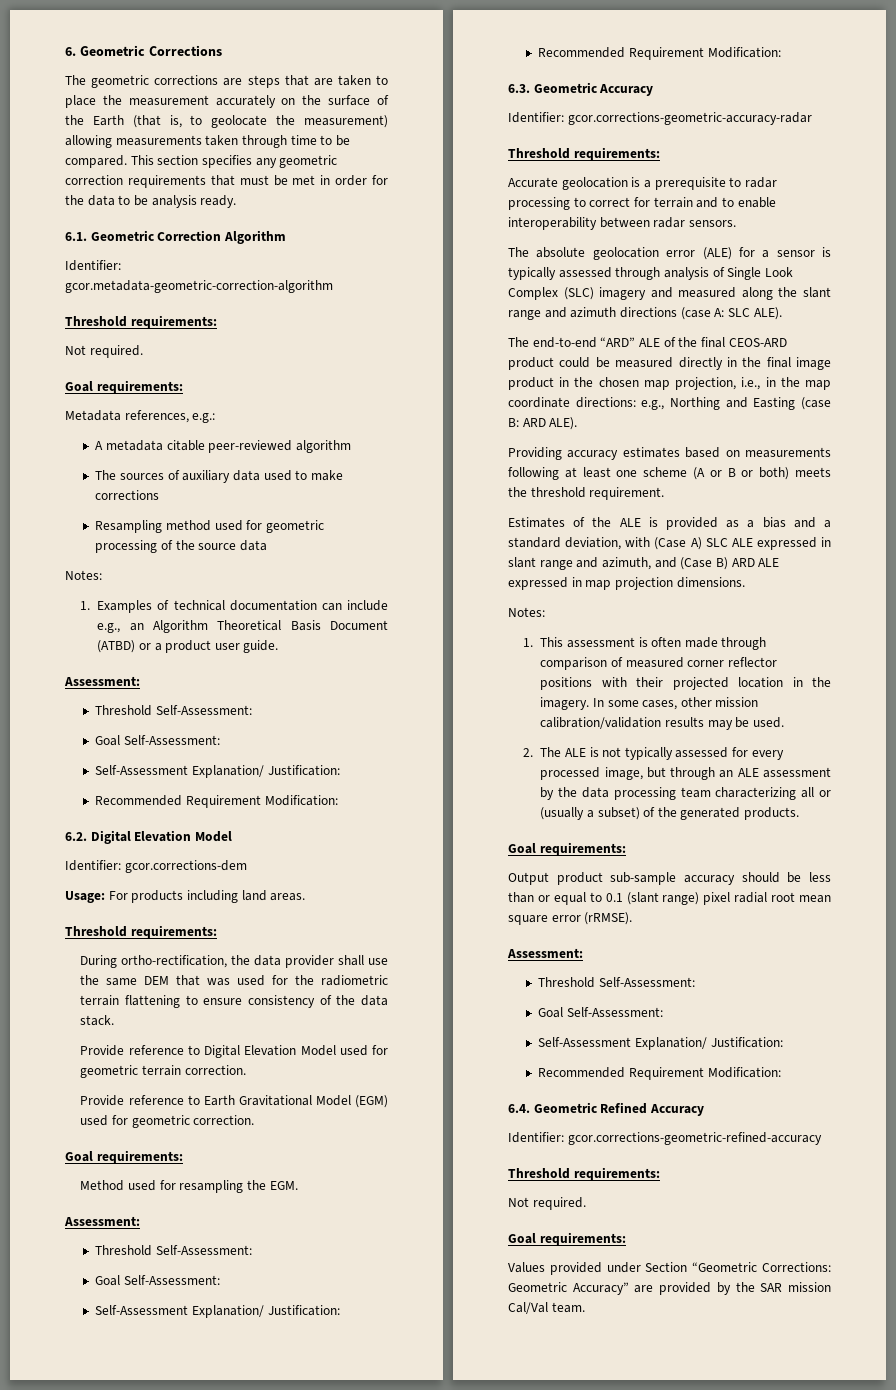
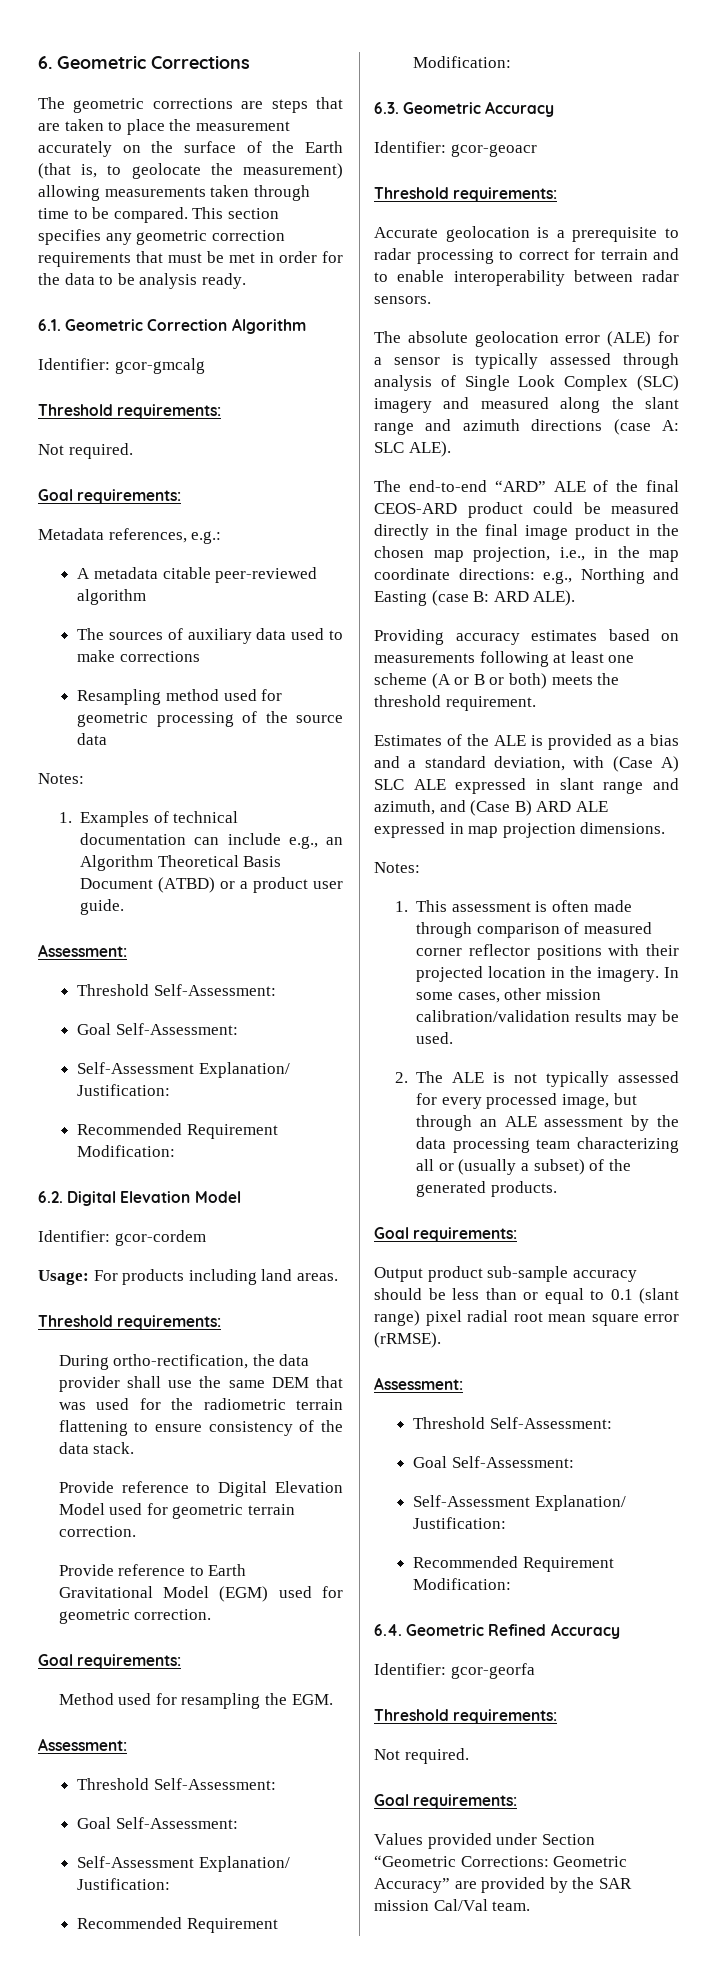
- Identifier: gcor.metadata-geometric-correction-algorithm
+ Identifier: gcor-gmcalg
- Identifier: gcor.corrections-dem
+ Identifier: gcor-cordem
- Identifier: gcor.corrections-geometric-accuracy-radar
+ Identifier: gcor-geoacr
- Identifier: gcor.corrections-geometric-refined-accuracy
+ Identifier: gcor-georfa

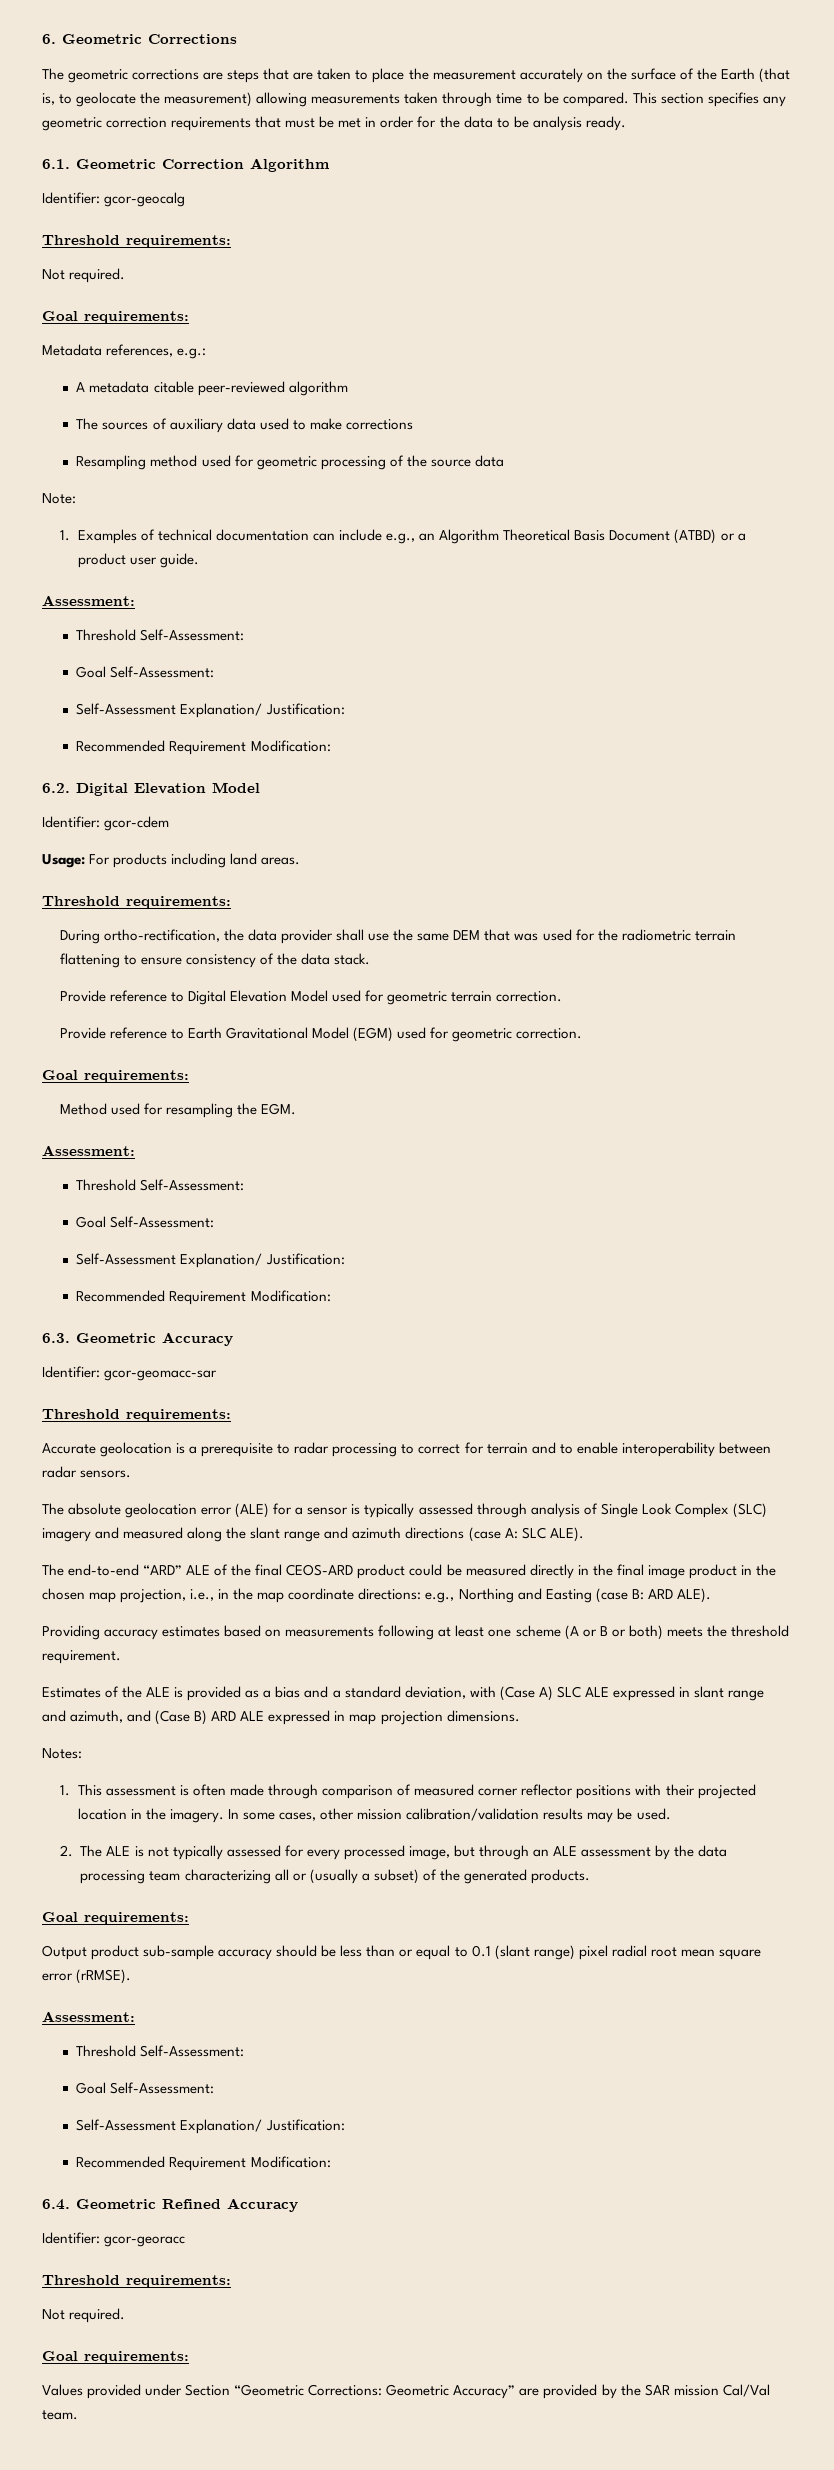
- Identifier: gcor-gmcalg
+ Identifier: gcor-geocalg
  Resampling method used for geometric processing of the source data
- Notes:
+ Note:
- Identifier: gcor-cordem
+ Identifier: gcor-cdem
- Identifier: gcor-geoacr
+ Identifier: gcor-geomacc-sar
- Identifier: gcor-georfa
+ Identifier: gcor-georacc

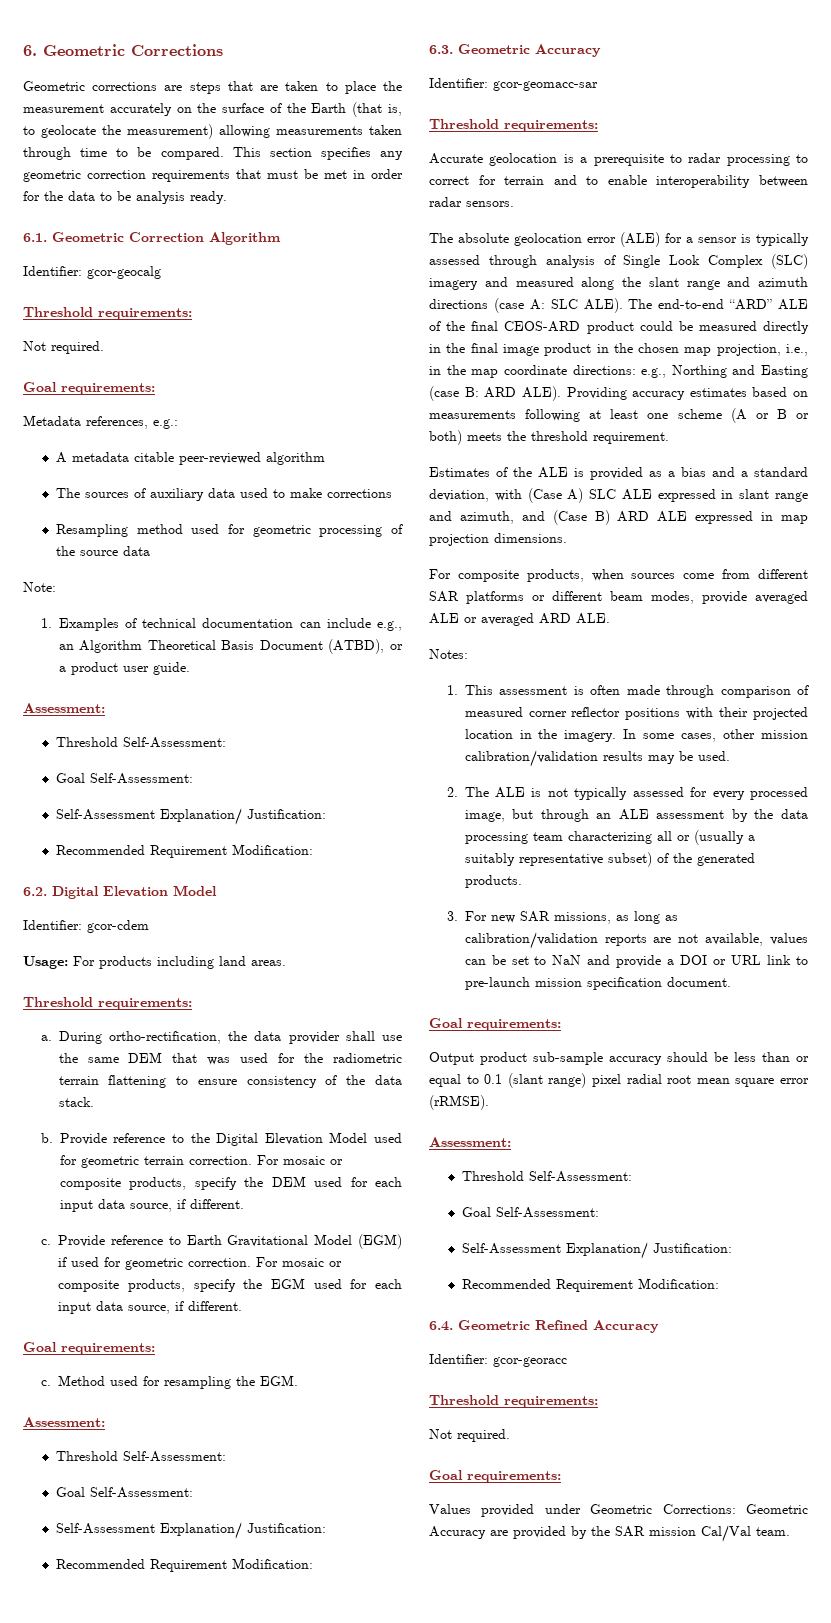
- The geometric corrections are steps that are taken to place the measurement accurately on the surface of the Earth (that is, to geolocate the measurement) allowing measurements taken through time to be compared.
+ Geometric corrections are steps that are taken to place the measurement accurately on the surface of the Earth (that is, to geolocate the measurement) allowing measurements taken through time to be compared.
- 1. Examples of technical documentation can include e.g., an Algorithm Theoretical Basis Document (ATBD) or a product user guide.
+ 1. Examples of technical documentation can include e.g., an Algorithm Theoretical Basis Document (ATBD), or a product user guide.
+ a.
- Provide reference to Digital Elevation Model used for geometric terrain correction.
- Provide reference to Earth Gravitational Model (EGM) used for geometric correction.
+ b. Provide reference to the Digital Elevation Model used for geometric terrain correction. For mosaic or composite products, specify the DEM used for each input data source, if different.
+ c. Provide reference to Earth Gravitational Model (EGM) if used for geometric correction. For mosaic or composite products, specify the EGM used for each input data source, if different.
  Goal requirements:
- Method used for resampling the EGM.
+ c. Method used for resampling the EGM.
- SLC ALE).
- The end-to-end “ARD” ALE of the final CEOS-ARD product could be measured directly in the final image product in the chosen map projection, i.e., in the map coordinate directions:
+ SLC ALE). The end-to-end “ARD” ALE of the final CEOS-ARD product could be measured directly in the final image product in the chosen map projection, i.e., in the map coordinate directions:
- ARD ALE).
- Providing accuracy estimates based on measurements following at least one scheme (A or B or both) meets the threshold requirement.
+ ARD ALE). Providing accuracy estimates based on measurements following at least one scheme (A or B or both) meets the threshold requirement.
+ For composite products, when sources come from different SAR platforms or different beam modes, provide averaged ALE or averaged ARD ALE.
- 2. The ALE is not typically assessed for every processed image, but through an ALE assessment by the data processing team characterizing all or (usually a subset) of the generated products.
+ 2. The ALE is not typically assessed for every processed image, but through an ALE assessment by the data processing team characterizing all or (usually a suitably representative subset) of the generated products.
+ 3. For new SAR missions, as long as calibration/validation reports are not available, values can be set to NaN and provide a DOI or URL link to pre-launch mission specification document.
- Values provided under Section “Geometric Corrections: Geometric Accuracy” are provided by the SAR mission Cal/Val team.
+ Values provided under Geometric Corrections: Geometric Accuracy are provided by the SAR mission Cal/Val team.

